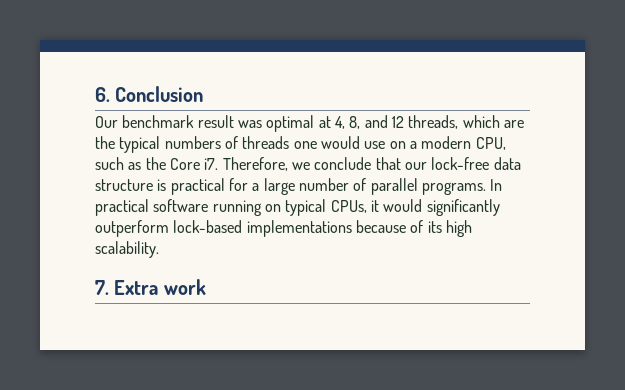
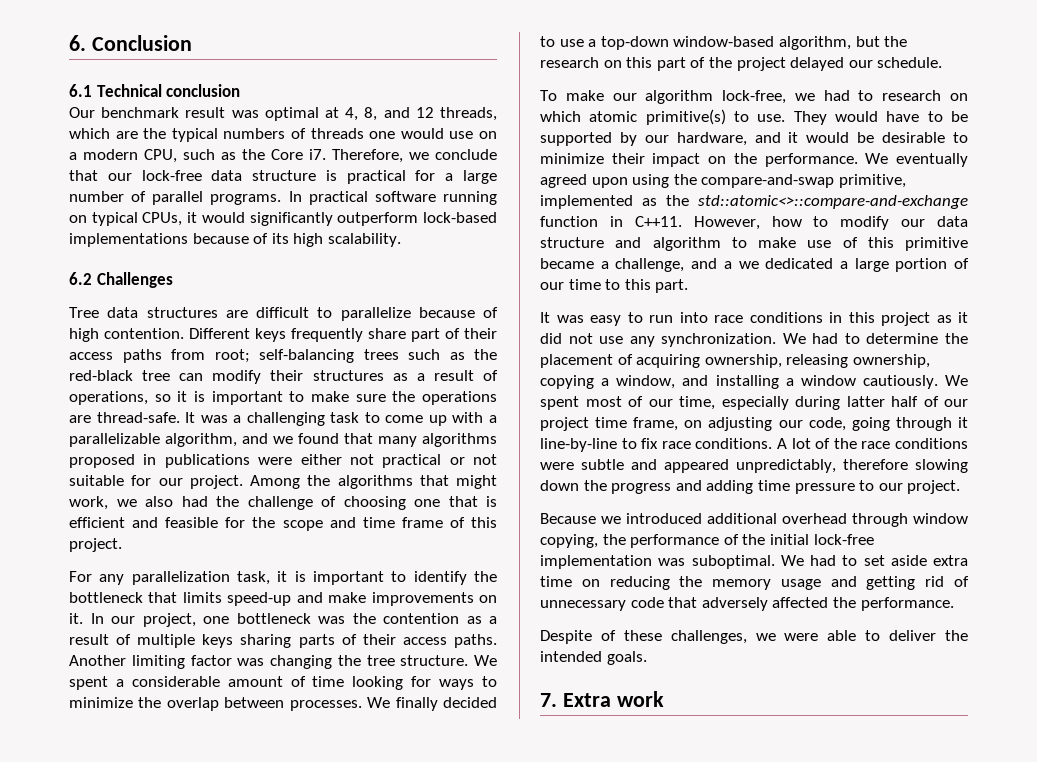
+ 6.1 Technical conclusion
+ 6.2 Challenges
+ Tree data structures are difficult to parallelize because of high contention. Different keys frequently share part of their access paths from root; self-balancing trees such as the red-black tree can modify their structures as a result of operations, so it is important to make sure the operations are thread-safe. It was a challenging task to come up with a parallelizable algorithm, and we found that many algorithms proposed in publications were either not practical or not suitable for our project. Among the algorithms that might work, we also had the challenge of choosing one that is efficient and feasible for the scope and time frame of this project.
+ For any parallelization task, it is important to identify the bottleneck that limits speed-up and make improvements on it. In our project, one bottleneck was the contention as a result of multiple keys sharing parts of their access paths. Another limiting factor was changing the tree structure. We spent a considerable amount of time looking for ways to minimize the overlap between processes. We finally decided to use a top-down window-based algorithm, but the research on this part of the project delayed our schedule.
+ To make our algorithm lock-free, we had to research on which atomic primitive(s) to use. They would have to be supported by our hardware, and it would be desirable to minimize their impact on the performance. We eventually agreed upon using the compare-and-swap primitive, implemented as the std::atomic<>::compare-and-exchange function in C++11. However, how to modify our data structure and algorithm to make use of this primitive became a challenge, and a we dedicated a large portion of our time to this part.
+ It was easy to run into race conditions in this project as it did not use any synchronization. We had to determine the placement of acquiring ownership, releasing ownership, copying a window, and installing a window cautiously. We spent most of our time, especially during latter half of our project time frame, on adjusting our code, going through it line-by-line to fix race conditions. A lot of the race conditions were subtle and appeared unpredictably, therefore slowing down the progress and adding time pressure to our project.
+ Because we introduced additional overhead through window copying, the performance of the initial lock-free implementation was suboptimal. We had to set aside extra time on reducing the memory usage and getting rid of unnecessary code that adversely affected the performance.
+ Despite of these challenges, we were able to deliver the intended goals.

